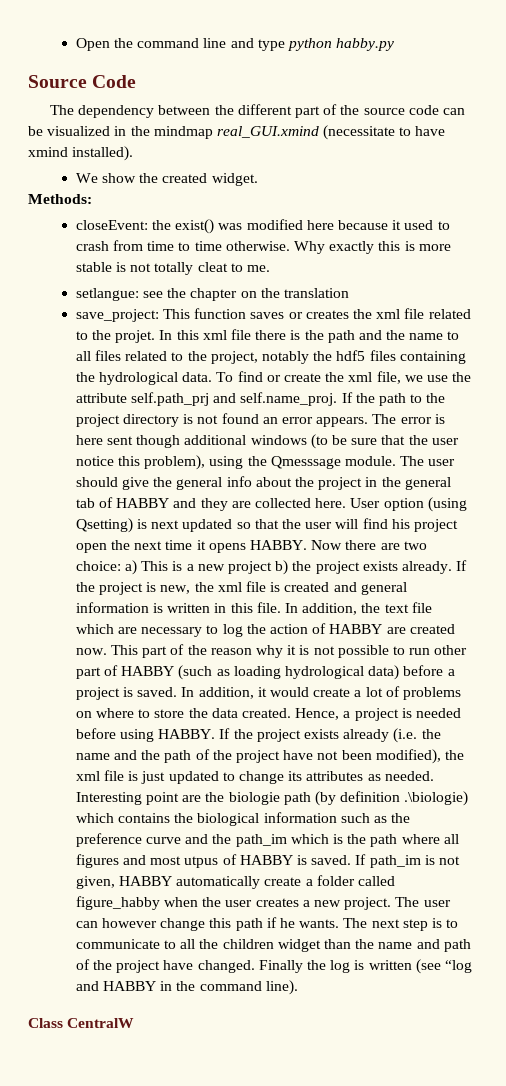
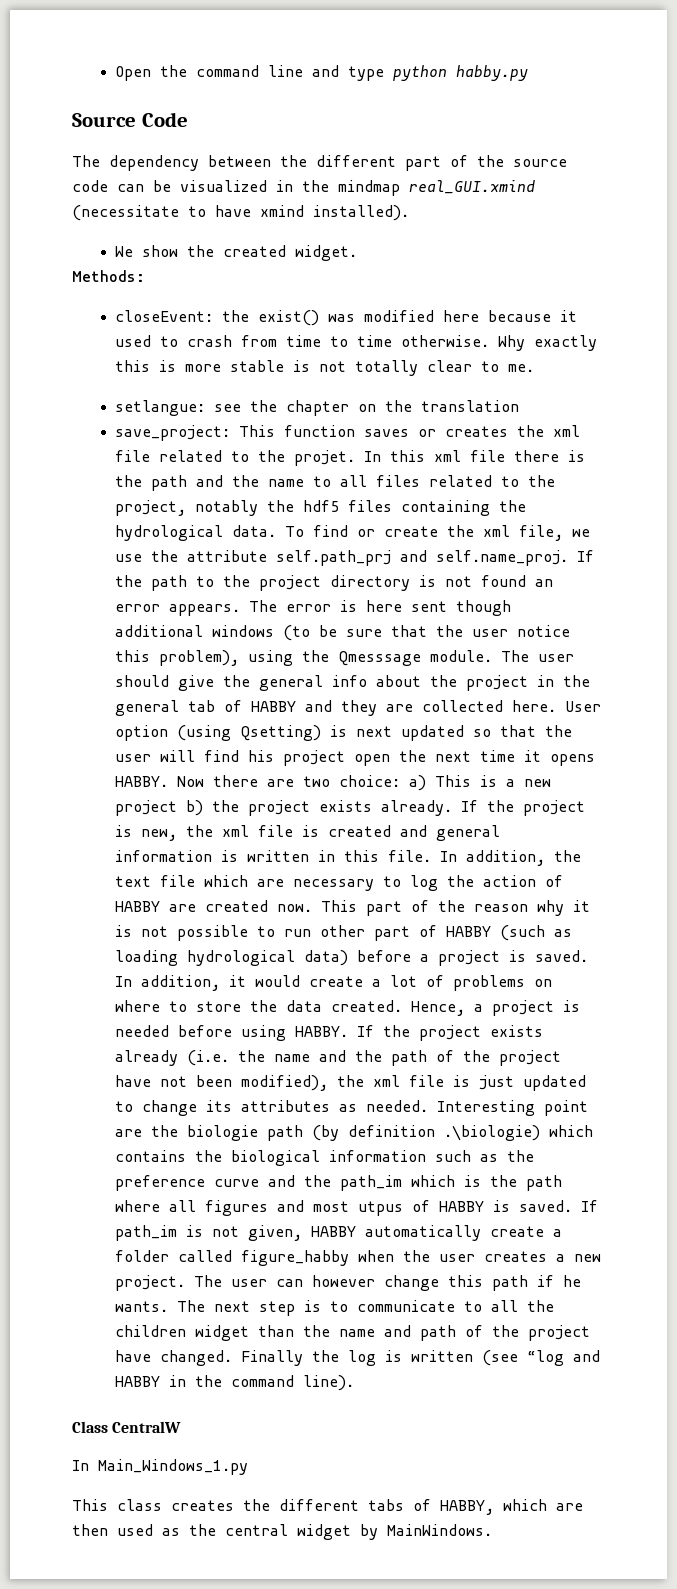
- Why exactly this is more stable is not totally cleat to me.
+ Why exactly this is more stable is not totally clear to me.
+ In Main_Windows_1.py
+ This class creates the different tabs of HABBY, which are then used as the central widget by MainWindows.

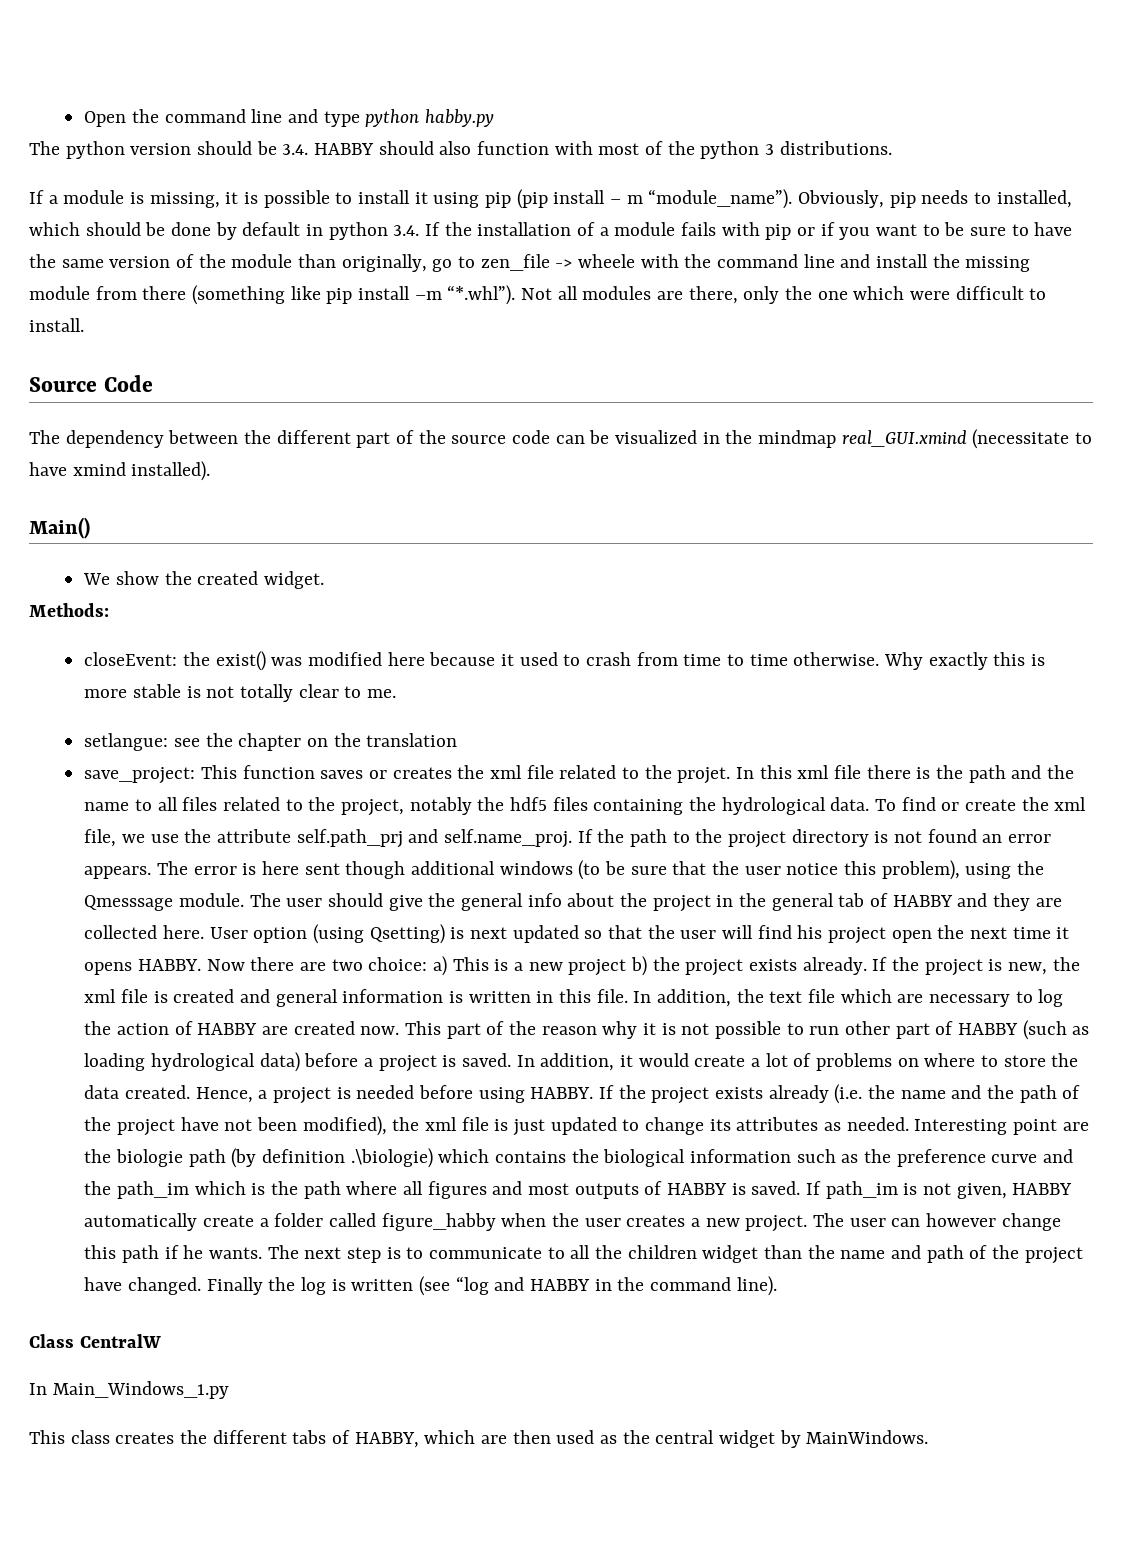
+ The python version should be 3.4. HABBY should also function with most of the python 3 distributions.
+ If a module is missing, it is possible to install it using pip (pip install – m “module_name”). Obviously, pip needs to installed, which should be done by default in python 3.4. If the installation of a module fails with pip or if you want to be sure to have the same version of the module than originally, go to zen_file -> wheele with the command line and install the missing module from there (something like pip install –m “*.whl”). Not all modules are there, only the one which were difficult to install.
+ Main()
- Interesting point are the biologie path (by definition .\biologie) which contains the biological information such as the preference curve and the path_im which is the path where all figures and most utpus of HABBY is saved.
+ Interesting point are the biologie path (by definition .\biologie) which contains the biological information such as the preference curve and the path_im which is the path where all figures and most outputs of HABBY is saved.

